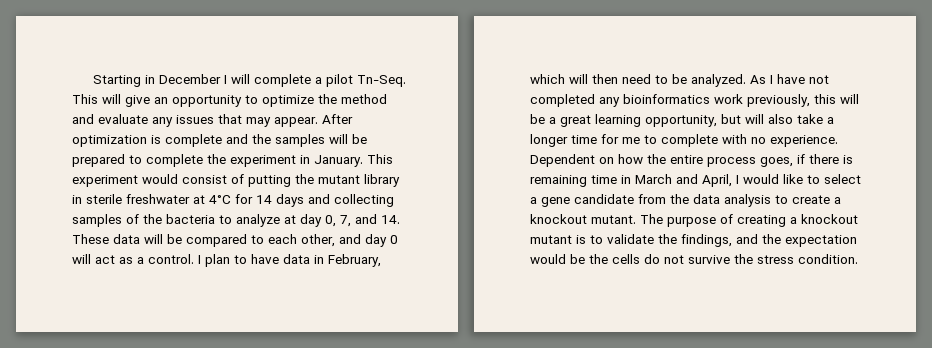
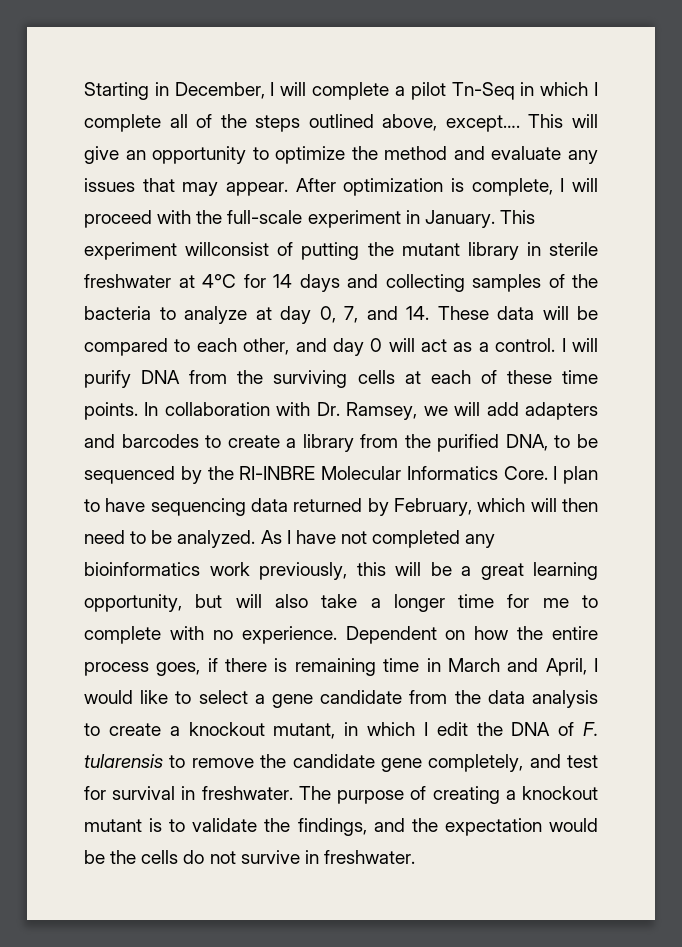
- Starting in December I will complete a pilot Tn-Seq.
+ Starting in December, I will complete a pilot Tn-Seq in which I complete all of the steps outlined above, except….
- After optimization is complete and the samples will be prepared to complete the experiment in January.
+ After optimization is complete, I will proceed with the full-scale experiment in January.
- This experiment would consist of putting the mutant library in sterile freshwater at 4°C for 14 days and collecting samples of the bacteria to analyze at day 0, 7, and 14. These data will be compared to each other, and day 0 will act as a control.
+ This experiment willconsist of putting the mutant library in sterile freshwater at 4°C for 14 days and collecting samples of the bacteria to analyze at day 0, 7, and 14. These data will be compared to each other, and day 0 will act as a control.
- I plan to have data in February, which will then need to be analyzed.
+ I will purify DNA from the surviving cells at each of these time points. In collaboration with Dr. Ramsey, we will add adapters and barcodes to create a library from the purified DNA, to be sequenced by the RI-INBRE Molecular Informatics Core. I plan to have sequencing data returned by February, which will then need to be analyzed.
- Dependent on how the entire process goes, if there is remaining time in March and April, I would like to select a gene candidate from the data analysis to create a knockout mutant.
+ Dependent on how the entire process goes, if there is remaining time in March and April, I would like to select a gene candidate from the data analysis to create a knockout mutant, in which I edit the DNA of F. tularensis to remove the candidate gene completely, and test for survival in freshwater.
- The purpose of creating a knockout mutant is to validate the findings, and the expectation would be the cells do not survive the stress condition.
+ The purpose of creating a knockout mutant is to validate the findings, and the expectation would be the cells do not survive in freshwater.

